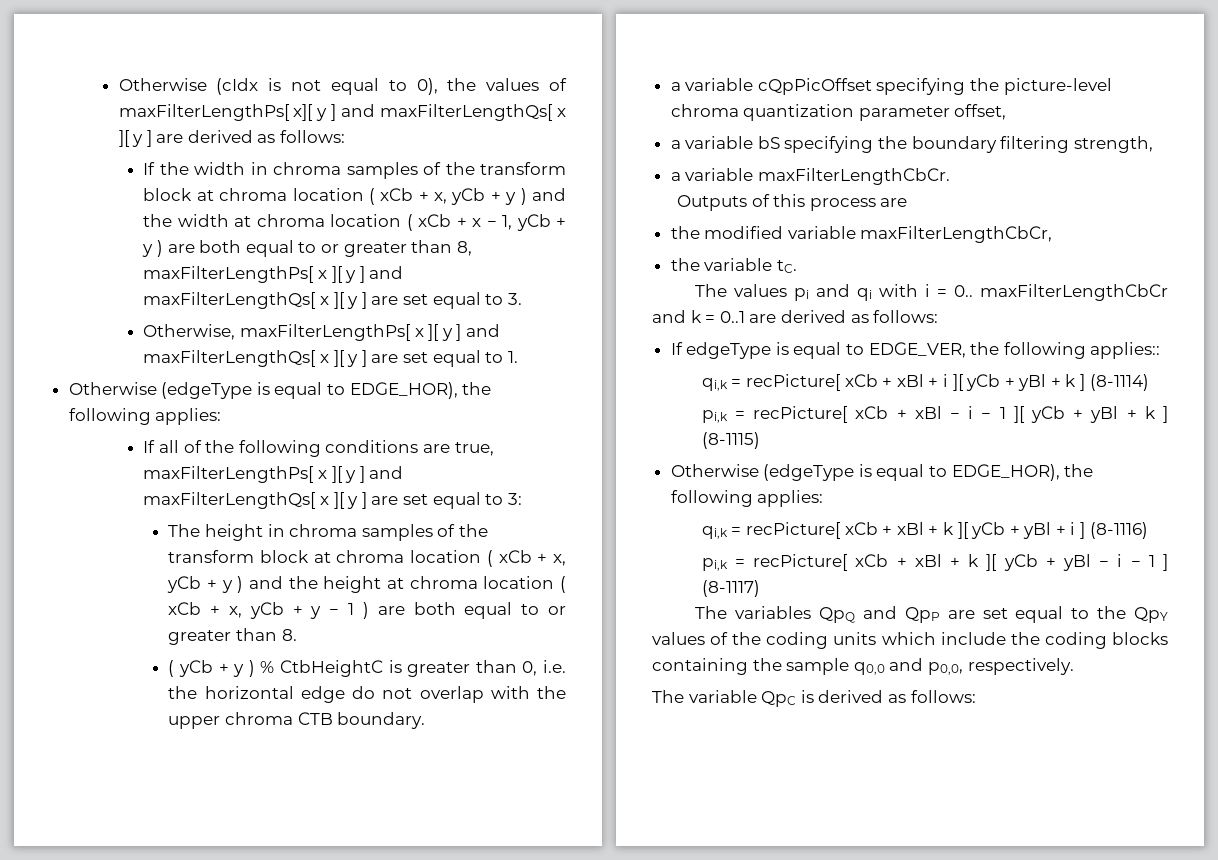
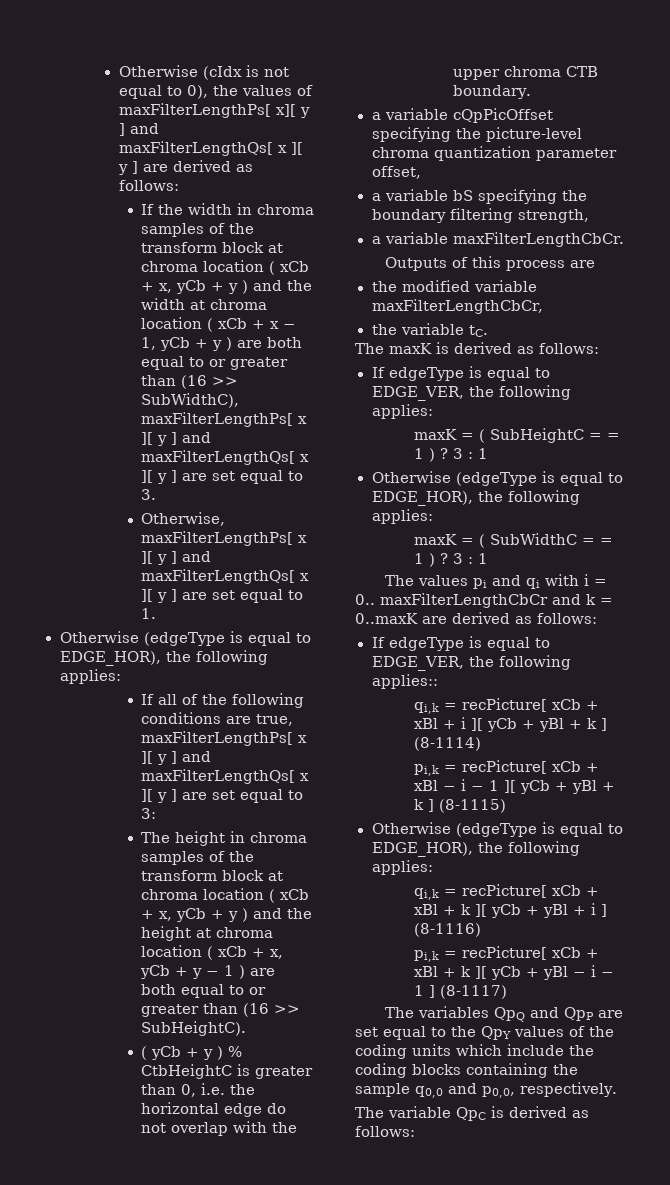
- If the width in chroma samples of the transform block at chroma location ( xCb + x, yCb + y ) and the width at chroma location ( xCb + x − 1, yCb + y ) are both equal to or greater than 8, maxFilterLengthPs[ x ][ y ] and maxFilterLengthQs[ x ][ y ] are set equal to 3.
+ If the width in chroma samples of the transform block at chroma location ( xCb + x, yCb + y ) and the width at chroma location ( xCb + x − 1, yCb + y ) are both equal to or greater than (16 >> SubWidthC), maxFilterLengthPs[ x ][ y ] and maxFilterLengthQs[ x ][ y ] are set equal to 3.
- The height in chroma samples of the transform block at chroma location ( xCb + x, yCb + y ) and the height at chroma location ( xCb + x, yCb + y − 1 ) are both equal to or greater than 8.
+ The height in chroma samples of the transform block at chroma location ( xCb + x, yCb + y ) and the height at chroma location ( xCb + x, yCb + y − 1 ) are both equal to or greater than (16 >> SubHeightC).
+ The maxK is derived as follows:
+ If edgeType is equal to EDGE_VER, the following applies:
+ maxK = ( SubHeightC = = 1 ) ? 3 : 1
+ Otherwise (edgeType is equal to EDGE_HOR), the following applies:
+ maxK = ( SubWidthC = = 1 ) ? 3 : 1
- The values pi and qi with i = 0.. maxFilterLengthCbCr and k = 0..1 are derived as follows:
+ The values pi and qi with i = 0.. maxFilterLengthCbCr and k = 0..maxK are derived as follows:

